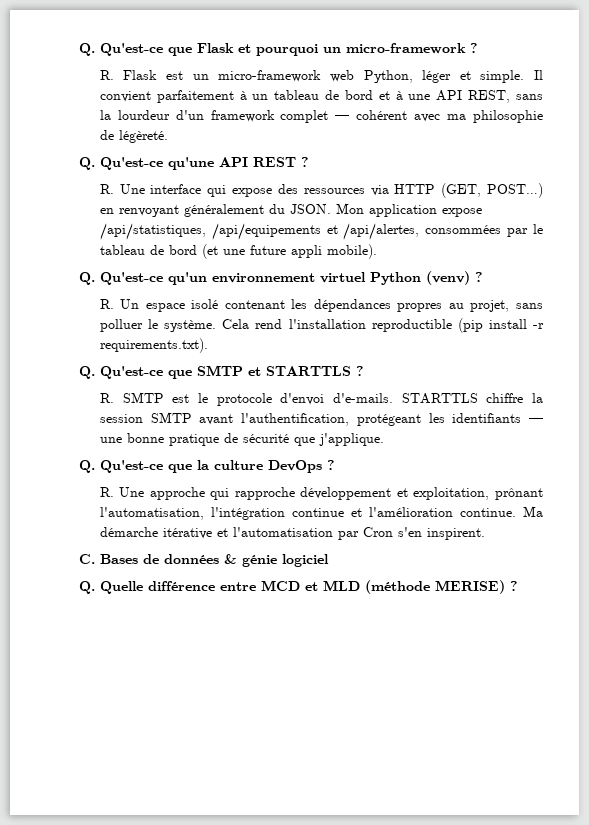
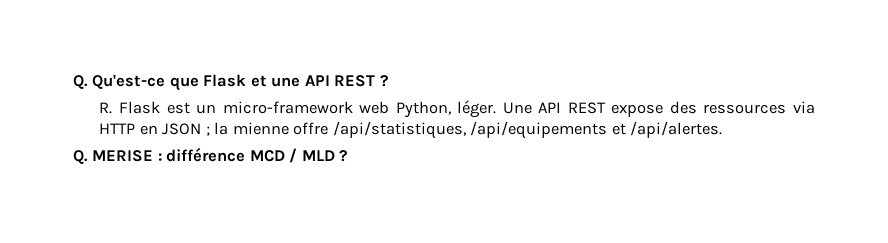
- Q. Qu'est-ce que Flask et pourquoi un micro-framework ?
+ Q. Qu'est-ce que Flask et une API REST ?
- R. Flask est un micro-framework web Python, léger et simple. Il convient parfaitement à un tableau de bord et à une API REST, sans la lourdeur d'un framework complet — cohérent avec ma philosophie de légèreté.
- Q. Qu'est-ce qu'une API REST ?
- R. Une interface qui expose des ressources via HTTP (GET, POST…) en renvoyant généralement du JSON. Mon application expose /api/statistiques, /api/equipements et /api/alertes, consommées par le tableau de bord (et une future appli mobile).
- Q. Qu'est-ce qu'un environnement virtuel Python (venv) ?
- R. Un espace isolé contenant les dépendances propres au projet, sans polluer le système. Cela rend l'installation reproductible (pip install -r requirements.txt).
- Q. Qu'est-ce que SMTP et STARTTLS ?
- R. SMTP est le protocole d'envoi d'e-mails. STARTTLS chiffre la session SMTP avant l'authentification, protégeant les identifiants — une bonne pratique de sécurité que j'applique.
- Q. Qu'est-ce que la culture DevOps ?
- R. Une approche qui rapproche développement et exploitation, prônant l'automatisation, l'intégration continue et l'amélioration continue. Ma démarche itérative et l'automatisation par Cron s'en inspirent.
- C. Bases de données & génie logiciel
- Q. Quelle différence entre MCD et MLD (méthode MERISE) ?
+ R. Flask est un micro-framework web Python, léger. Une API REST expose des ressources via HTTP en JSON ; la mienne offre /api/statistiques, /api/equipements et /api/alertes.
+ Q. MERISE : différence MCD / MLD ?

